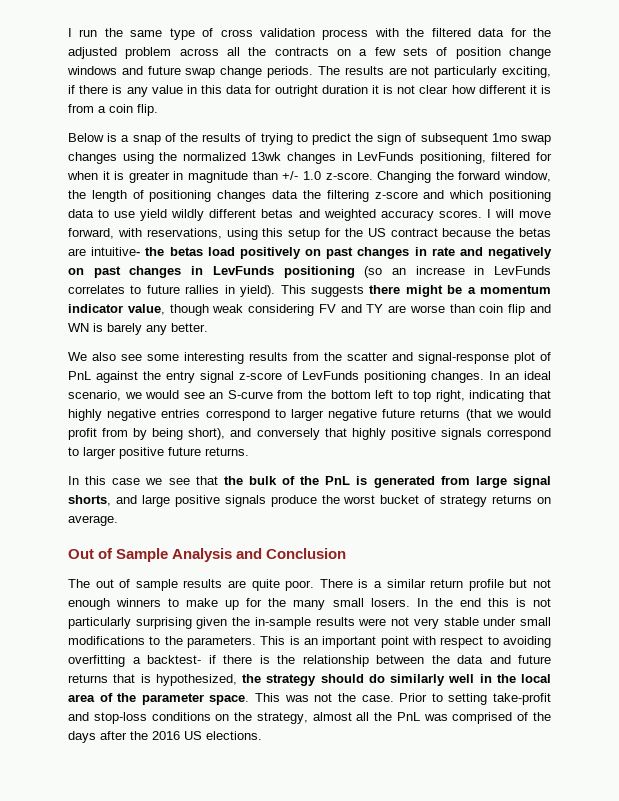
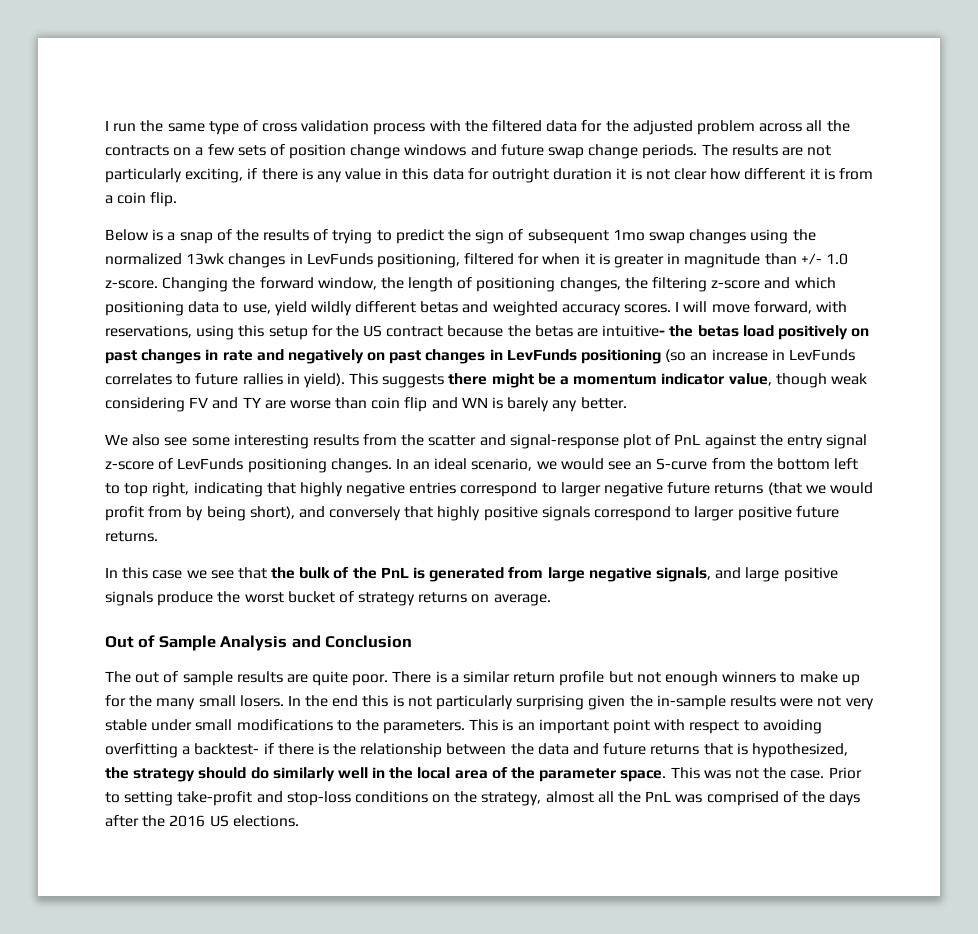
- Changing the forward window, the length of positioning changes data the filtering z-score and which positioning data to use yield wildly different betas and weighted accuracy scores.
+ Changing the forward window, the length of positioning changes, the filtering z-score and which positioning data to use, yield wildly different betas and weighted accuracy scores.
- In this case we see that the bulk of the PnL is generated from large signal shorts, and large positive signals produce the worst bucket of strategy returns on average.
+ In this case we see that the bulk of the PnL is generated from large negative signals, and large positive signals produce the worst bucket of strategy returns on average.

